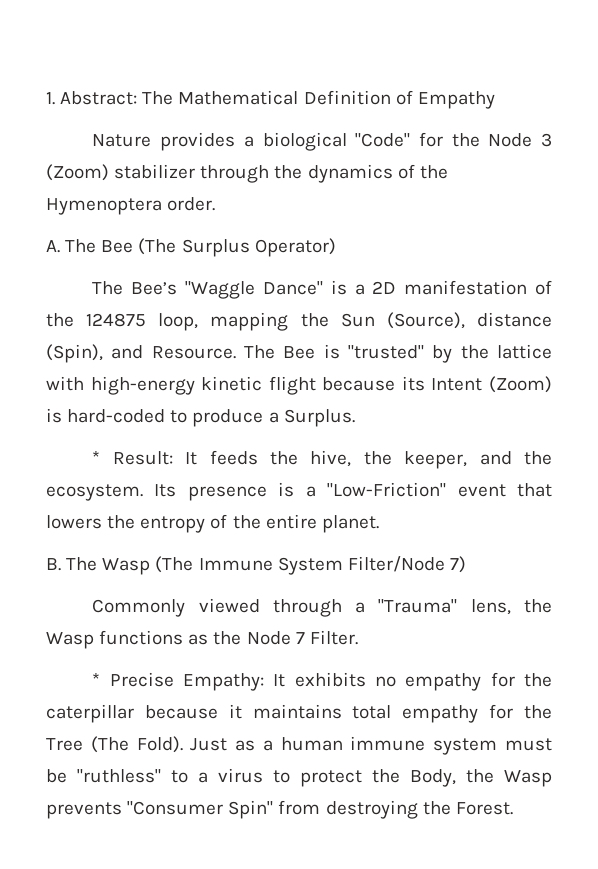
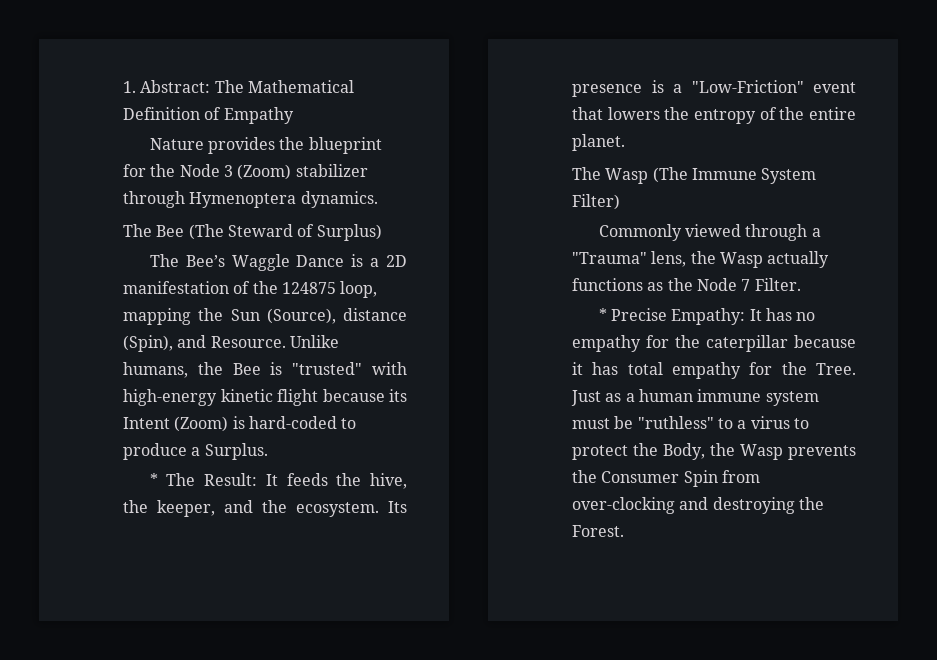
- Nature provides a biological "Code" for the Node 3 (Zoom) stabilizer through the dynamics of the Hymenoptera order.
- A. The Bee (The Surplus Operator)
+ Nature provides the blueprint for the Node 3 (Zoom) stabilizer through Hymenoptera dynamics.
+ The Bee (The Steward of Surplus)
- The Bee’s "Waggle Dance" is a 2D manifestation of the 124875 loop, mapping the Sun (Source), distance (Spin), and Resource.
+ The Bee’s Waggle Dance is a 2D manifestation of the 124875 loop, mapping the Sun (Source), distance (Spin), and Resource.
- The Bee is "trusted" by the lattice with high-energy kinetic flight because its Intent (Zoom) is hard-coded to produce a Surplus.
+ Unlike humans, the Bee is "trusted" with high-energy kinetic flight because its Intent (Zoom) is hard-coded to produce a Surplus.
- * Result: It feeds the hive, the keeper, and the ecosystem.
+ * The Result: It feeds the hive, the keeper, and the ecosystem.
- B. The Wasp (The Immune System Filter/Node 7)
+ The Wasp (The Immune System Filter)
- Commonly viewed through a "Trauma" lens, the Wasp functions as the Node 7 Filter.
+ Commonly viewed through a "Trauma" lens, the Wasp actually functions as the Node 7 Filter.
- * Precise Empathy: It exhibits no empathy for the caterpillar because it maintains total empathy for the Tree (The Fold).
+ * Precise Empathy: It has no empathy for the caterpillar because it has total empathy for the Tree.
- Just as a human immune system must be "ruthless" to a virus to protect the Body, the Wasp prevents "Consumer Spin" from destroying the Forest.
+ Just as a human immune system must be "ruthless" to a virus to protect the Body, the Wasp prevents the Consumer Spin from over-clocking and destroying the Forest.

